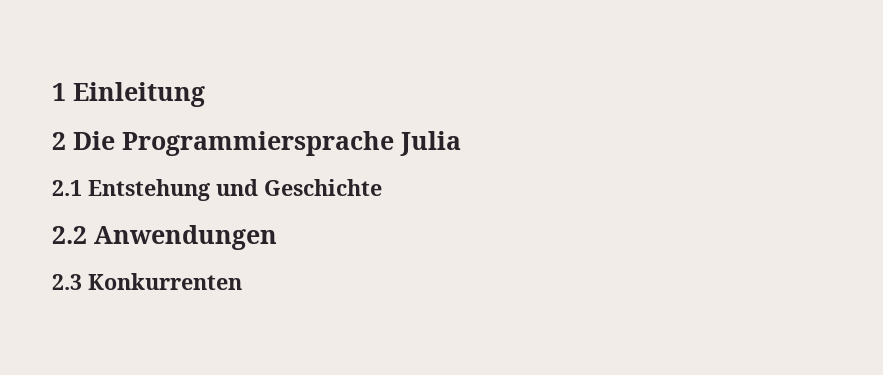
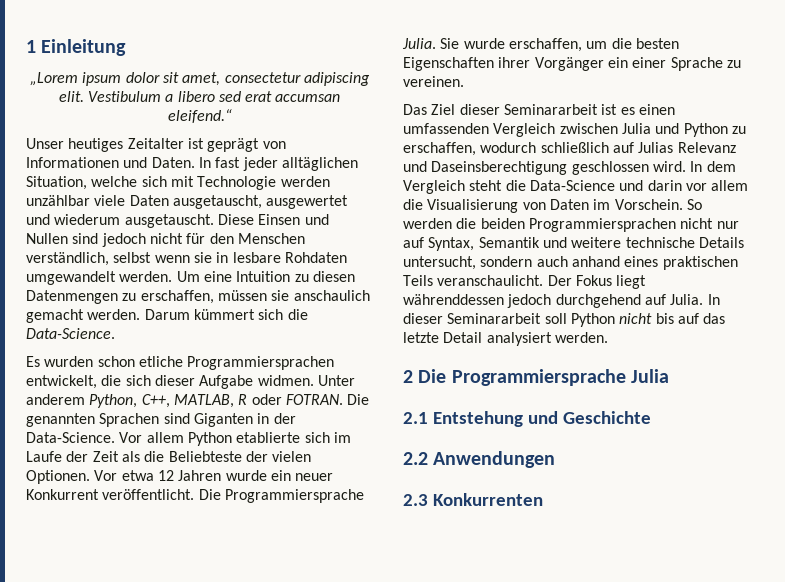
+ „Lorem ipsum dolor sit amet, consectetur adipiscing elit. Vestibulum a libero sed erat accumsan eleifend.“
+ Unser heutiges Zeitalter ist geprägt von Informationen und Daten. In fast jeder alltäglichen Situation, welche sich mit Technologie werden unzählbar viele Daten ausgetauscht, ausgewertet und wiederum ausgetauscht. Diese Einsen und Nullen sind jedoch nicht für den Menschen verständlich, selbst wenn sie in lesbare Rohdaten umgewandelt werden. Um eine Intuition zu diesen Datenmengen zu erschaffen, müssen sie anschaulich gemacht werden. Darum kümmert sich die Data-Science.
+ Es wurden schon etliche Programmiersprachen entwickelt, die sich dieser Aufgabe widmen. Unter anderem Python, C++, MATLAB, R oder FOTRAN. Die genannten Sprachen sind Giganten in der Data-Science. Vor allem Python etablierte sich im Laufe der Zeit als die Beliebteste der vielen Optionen. Vor etwa 12 Jahren wurde ein neuer Konkurrent veröffentlicht. Die Programmiersprache Julia. Sie wurde erschaffen, um die besten Eigenschaften ihrer Vorgänger ein einer Sprache zu vereinen.
+ Das Ziel dieser Seminararbeit ist es einen umfassenden Vergleich zwischen Julia und Python zu erschaffen, wodurch schließlich auf Julias Relevanz und Daseinsberechtigung geschlossen wird. In dem Vergleich steht die Data-Science und darin vor allem die Visualisierung von Daten im Vorschein. So werden die beiden Programmiersprachen nicht nur auf Syntax, Semantik und weitere technische Details untersucht, sondern auch anhand eines praktischen Teils veranschaulicht. Der Fokus liegt währenddessen jedoch durchgehend auf Julia. In dieser Seminararbeit soll Python nicht bis auf das letzte Detail analysiert werden.

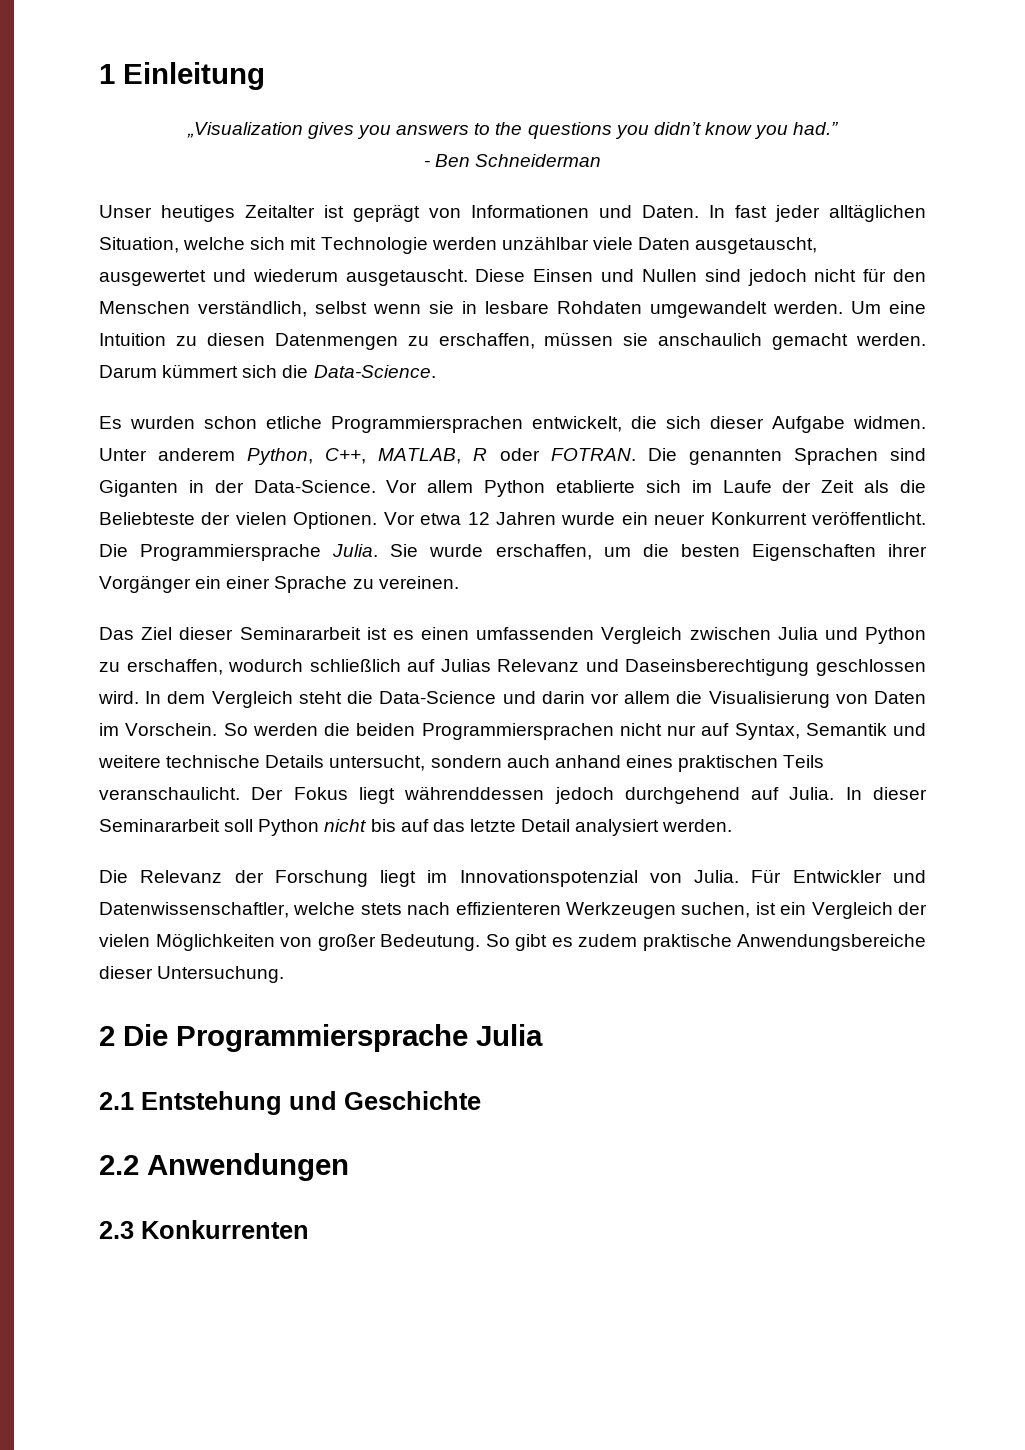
- „Lorem ipsum dolor sit amet, consectetur adipiscing elit. Vestibulum a libero sed erat accumsan eleifend.“
+ „Visualization gives you answers to the questions you didn’t know you had.”
+ - Ben Schneiderman
+ Die Relevanz der Forschung liegt im Innovationspotenzial von Julia. Für Entwickler und Datenwissenschaftler, welche stets nach effizienteren Werkzeugen suchen, ist ein Vergleich der vielen Möglichkeiten von großer Bedeutung. So gibt es zudem praktische Anwendungsbereiche dieser Untersuchung.

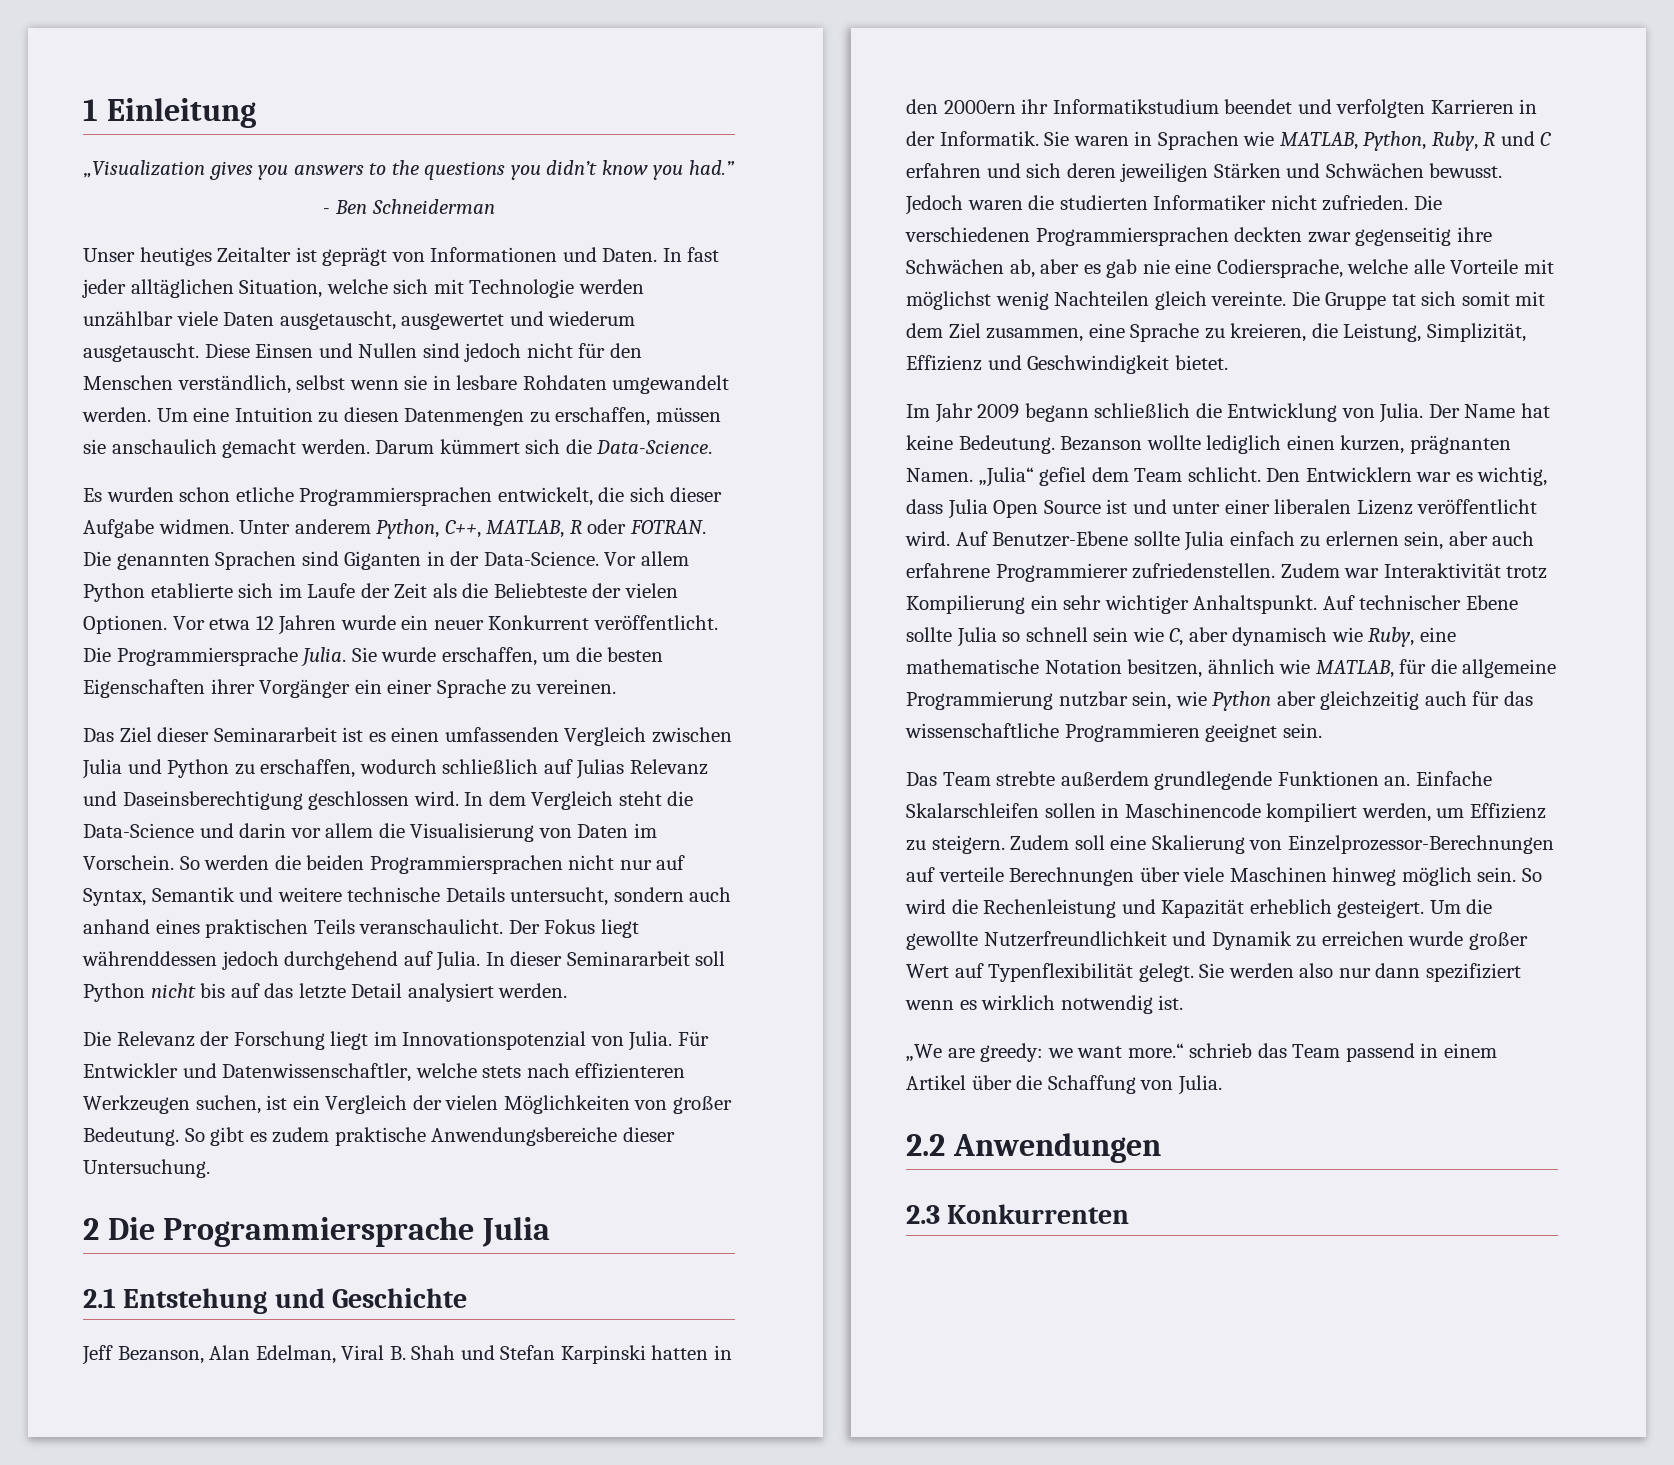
+ Jeff Bezanson, Alan Edelman, Viral B. Shah und Stefan Karpinski hatten in den 2000ern ihr Informatikstudium beendet und verfolgten Karrieren in der Informatik. Sie waren in Sprachen wie MATLAB, Python, Ruby, R und C erfahren und sich deren jeweiligen Stärken und Schwächen bewusst. Jedoch waren die studierten Informatiker nicht zufrieden. Die verschiedenen Programmiersprachen deckten zwar gegenseitig ihre Schwächen ab, aber es gab nie eine Codiersprache, welche alle Vorteile mit möglichst wenig Nachteilen gleich vereinte. Die Gruppe tat sich somit mit dem Ziel zusammen, eine Sprache zu kreieren, die Leistung, Simplizität, Effizienz und Geschwindigkeit bietet.
+ Im Jahr 2009 begann schließlich die Entwicklung von Julia. Der Name hat keine Bedeutung. Bezanson wollte lediglich einen kurzen, prägnanten Namen. „Julia“ gefiel dem Team schlicht. Den Entwicklern war es wichtig, dass Julia Open Source ist und unter einer liberalen Lizenz veröffentlicht wird. Auf Benutzer-Ebene sollte Julia einfach zu erlernen sein, aber auch erfahrene Programmierer zufriedenstellen. Zudem war Interaktivität trotz Kompilierung ein sehr wichtiger Anhaltspunkt. Auf technischer Ebene sollte Julia so schnell sein wie C, aber dynamisch wie Ruby, eine mathematische Notation besitzen, ähnlich wie MATLAB, für die allgemeine Programmierung nutzbar sein, wie Python aber gleichzeitig auch für das wissenschaftliche Programmieren geeignet sein.
+ Das Team strebte außerdem grundlegende Funktionen an. Einfache Skalarschleifen sollen in Maschinencode kompiliert werden, um Effizienz zu steigern. Zudem soll eine Skalierung von Einzelprozessor-Berechnungen auf verteile Berechnungen über viele Maschinen hinweg möglich sein. So wird die Rechenleistung und Kapazität erheblich gesteigert. Um die gewollte Nutzerfreundlichkeit und Dynamik zu erreichen wurde großer Wert auf Typenflexibilität gelegt. Sie werden also nur dann spezifiziert wenn es wirklich notwendig ist.
+ „We are greedy: we want more.“ schrieb das Team passend in einem Artikel über die Schaffung von Julia.

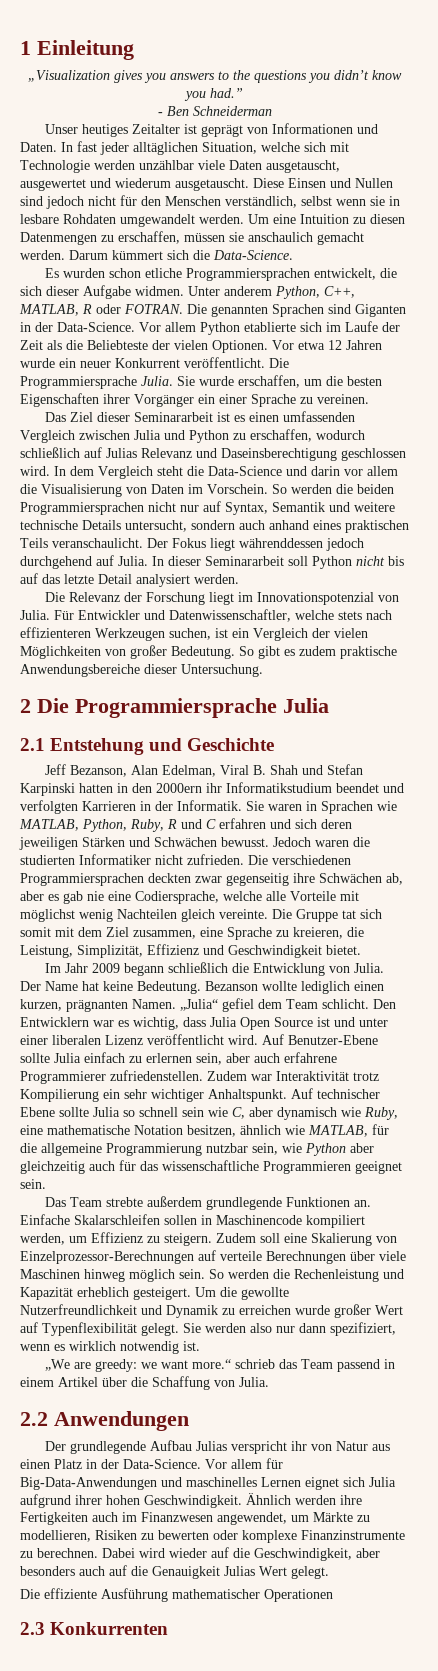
- So wird die Rechenleistung und Kapazität erheblich gesteigert.
+ So werden die Rechenleistung und Kapazität erheblich gesteigert.
- Sie werden also nur dann spezifiziert wenn es wirklich notwendig ist.
+ Sie werden also nur dann spezifiziert, wenn es wirklich notwendig ist.
+ Der grundlegende Aufbau Julias verspricht ihr von Natur aus einen Platz in der Data-Science. Vor allem für Big-Data-Anwendungen und maschinelles Lernen eignet sich Julia aufgrund ihrer hohen Geschwindigkeit. Ähnlich werden ihre Fertigkeiten auch im Finanzwesen angewendet, um Märkte zu modellieren, Risiken zu bewerten oder komplexe Finanzinstrumente zu berechnen. Dabei wird wieder auf die Geschwindigkeit, aber besonders auch auf die Genauigkeit Julias Wert gelegt.
+ Die effiziente Ausführung mathematischer Operationen

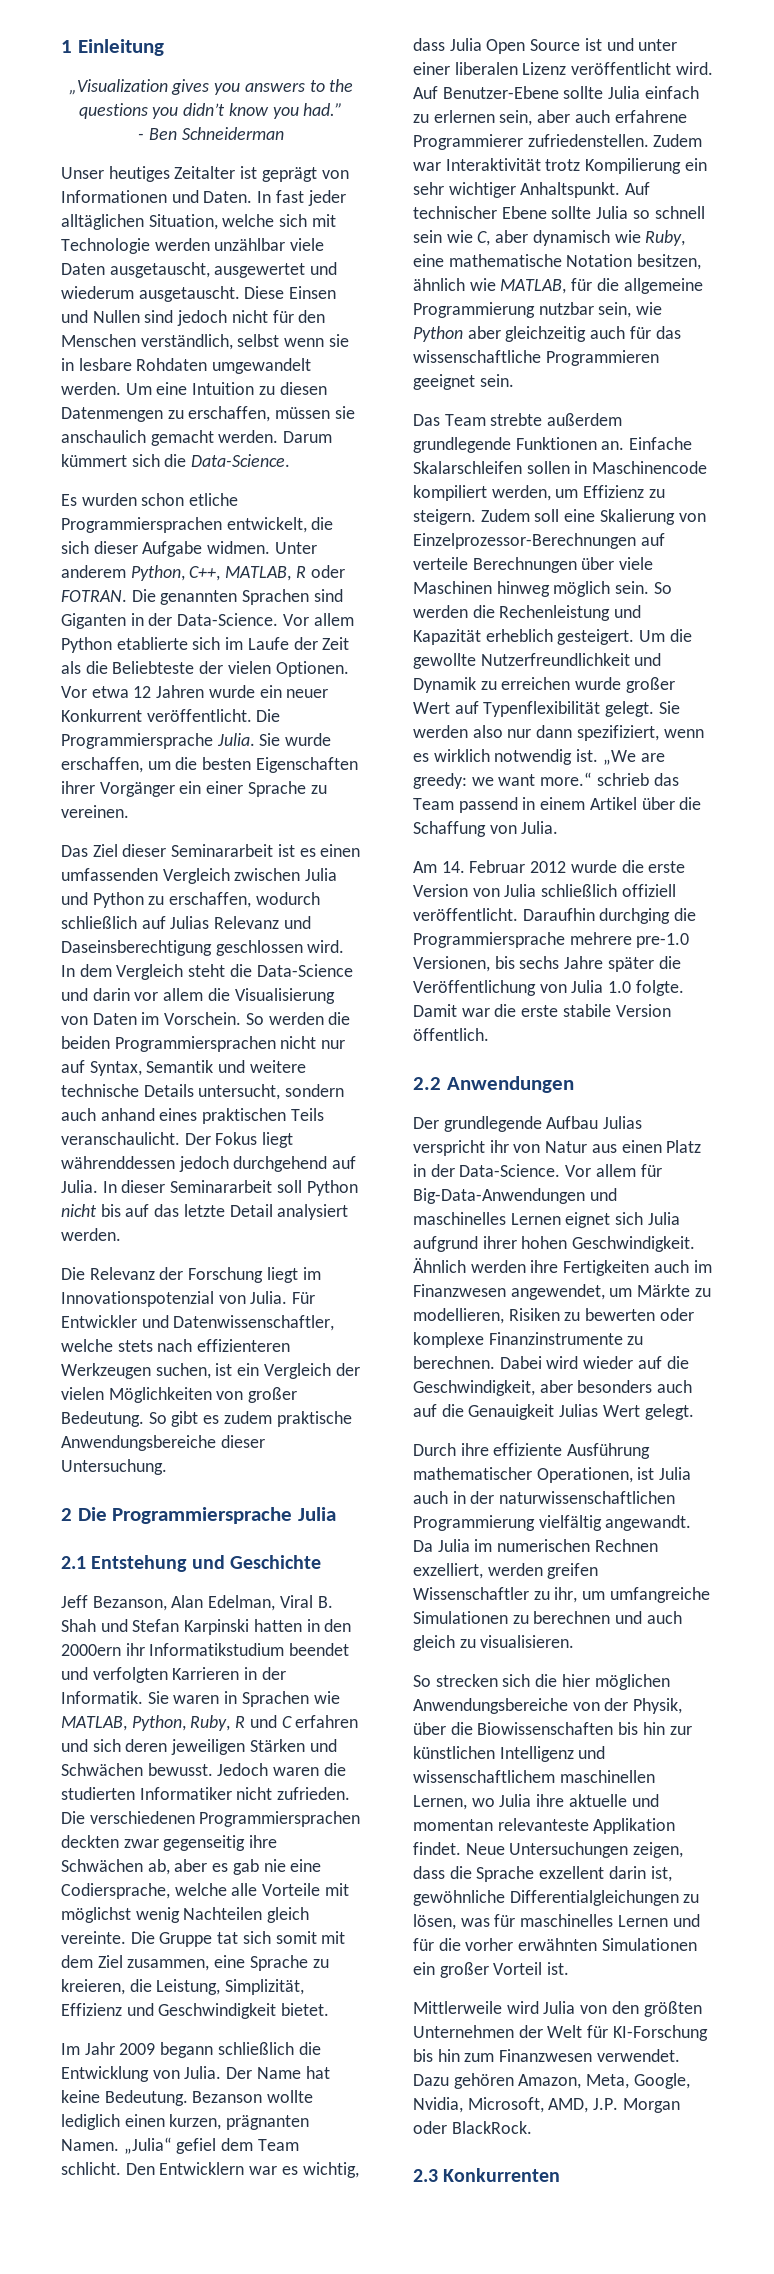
- Sie werden also nur dann spezifiziert, wenn es wirklich notwendig ist.
- „We are greedy: we want more.“ schrieb das Team passend in einem Artikel über die Schaffung von Julia.
+ Sie werden also nur dann spezifiziert, wenn es wirklich notwendig ist. „We are greedy: we want more.“ schrieb das Team passend in einem Artikel über die Schaffung von Julia.
+ Am 14. Februar 2012 wurde die erste Version von Julia schließlich offiziell veröffentlicht. Daraufhin durchging die Programmiersprache mehrere pre-1.0 Versionen, bis sechs Jahre später die Veröffentlichung von Julia 1.0 folgte. Damit war die erste stabile Version öffentlich.
- Die effiziente Ausführung mathematischer Operationen
+ Durch ihre effiziente Ausführung mathematischer Operationen, ist Julia auch in der naturwissenschaftlichen Programmierung vielfältig angewandt. Da Julia im numerischen Rechnen exzelliert, werden greifen Wissenschaftler zu ihr, um umfangreiche Simulationen zu berechnen und auch gleich zu visualisieren.
+ So strecken sich die hier möglichen Anwendungsbereiche von der Physik, über die Biowissenschaften bis hin zur künstlichen Intelligenz und wissenschaftlichem maschinellen Lernen, wo Julia ihre aktuelle und momentan relevanteste Applikation findet. Neue Untersuchungen zeigen, dass die Sprache exzellent darin ist, gewöhnliche Differentialgleichungen zu lösen, was für maschinelles Lernen und für die vorher erwähnten Simulationen ein großer Vorteil ist.
+ Mittlerweile wird Julia von den größten Unternehmen der Welt für KI-Forschung bis hin zum Finanzwesen verwendet. Dazu gehören Amazon, Meta, Google, Nvidia, Microsoft, AMD, J.P. Morgan oder BlackRock.

